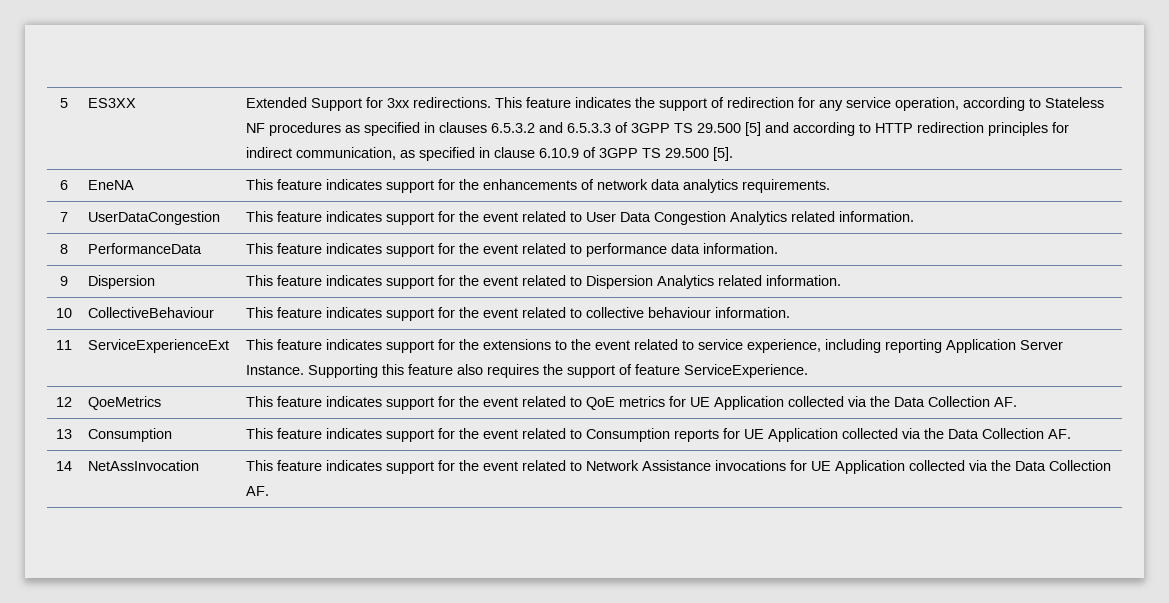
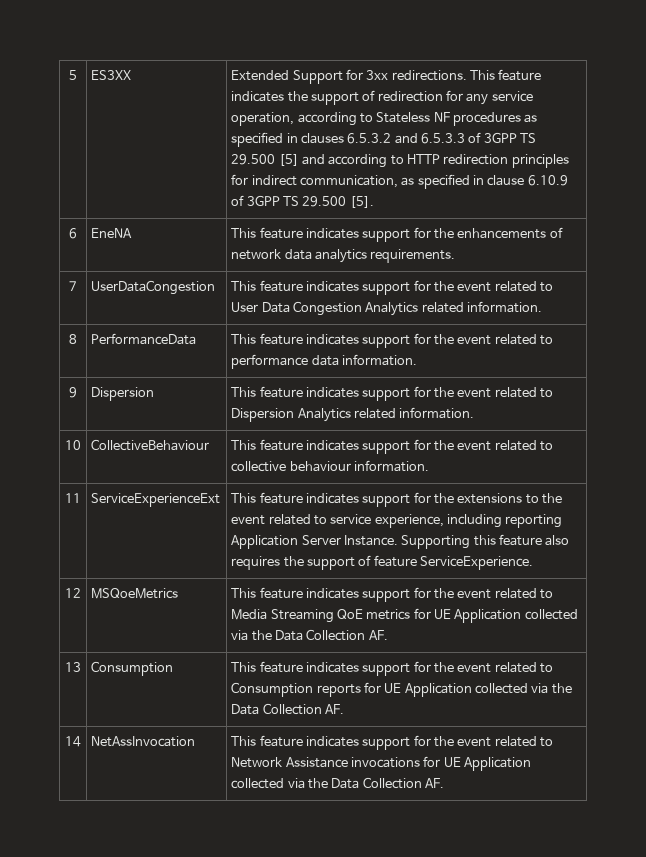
- 12 | QoeMetrics | This feature indicates support for the event related to QoE metrics for UE Application collected via the Data Collection AF.
+ 12 | MSQoeMetrics | This feature indicates support for the event related to Media Streaming QoE metrics for UE Application collected via the Data Collection AF.

